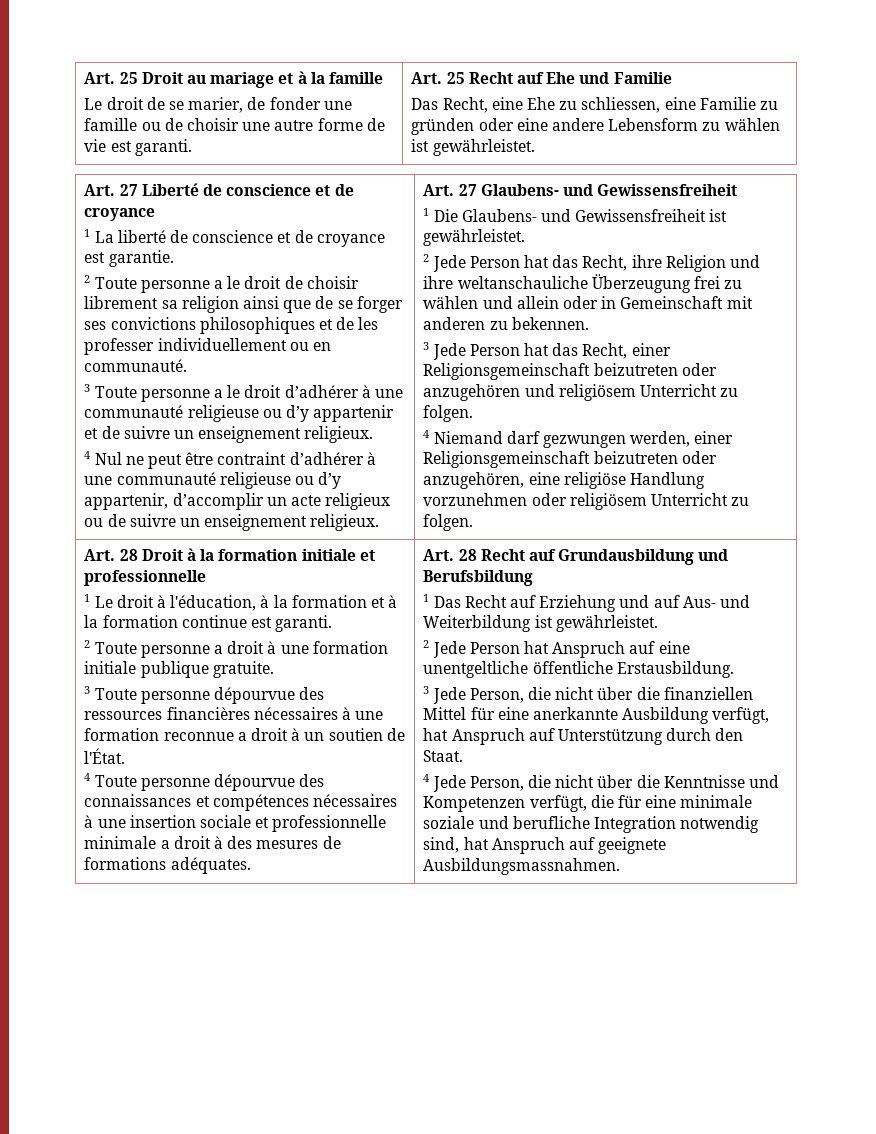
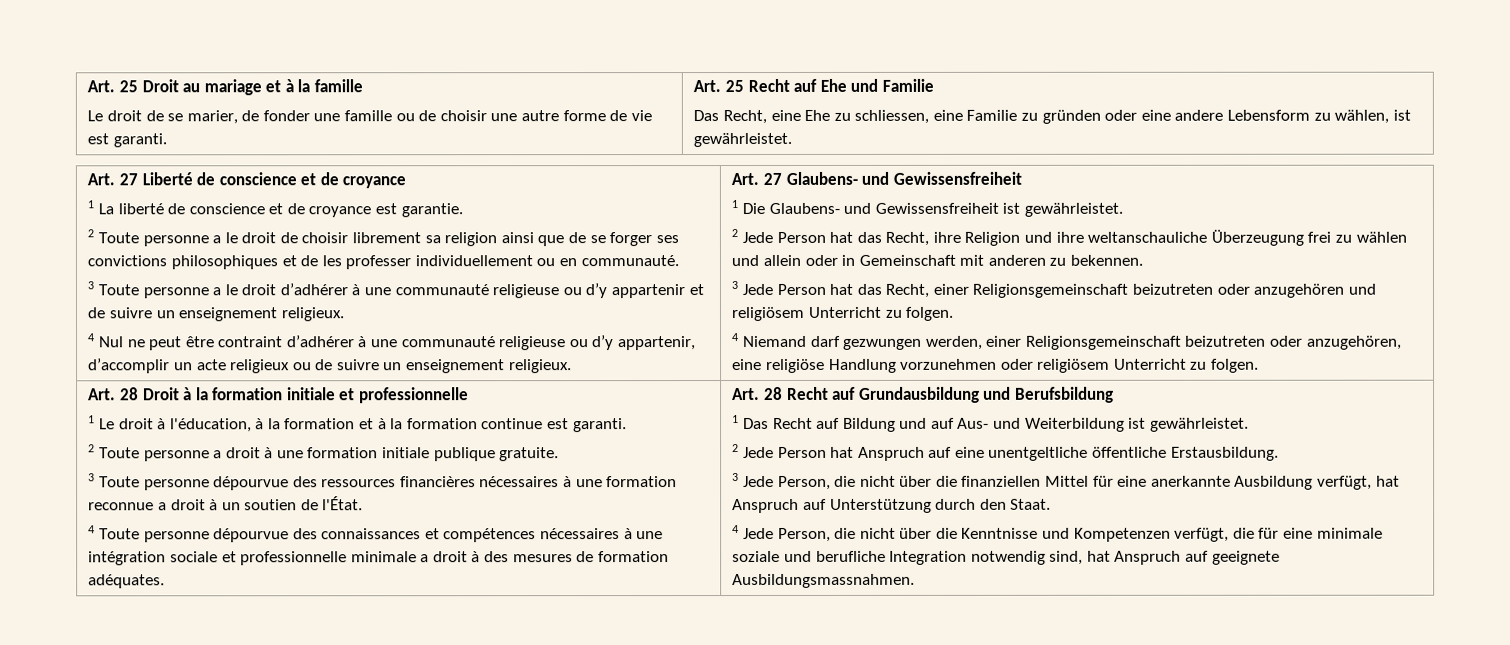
- Das Recht, eine Ehe zu schliessen, eine Familie zu gründen oder eine andere Lebensform zu wählen ist gewährleistet.
+ Das Recht, eine Ehe zu schliessen, eine Familie zu gründen oder eine andere Lebensform zu wählen, ist gewährleistet.
- 4 Toute personne dépourvue des connaissances et compétences nécessaires à une insertion sociale et professionnelle minimale a droit à des mesures de formations adéquates.
+ 4 Toute personne dépourvue des connaissances et compétences nécessaires à une intégration sociale et professionnelle minimale a droit à des mesures de formation adéquates.
- 1 Das Recht auf Erziehung und auf Aus- und Weiterbildung ist gewährleistet.
+ 1 Das Recht auf Bildung und auf Aus- und Weiterbildung ist gewährleistet.

